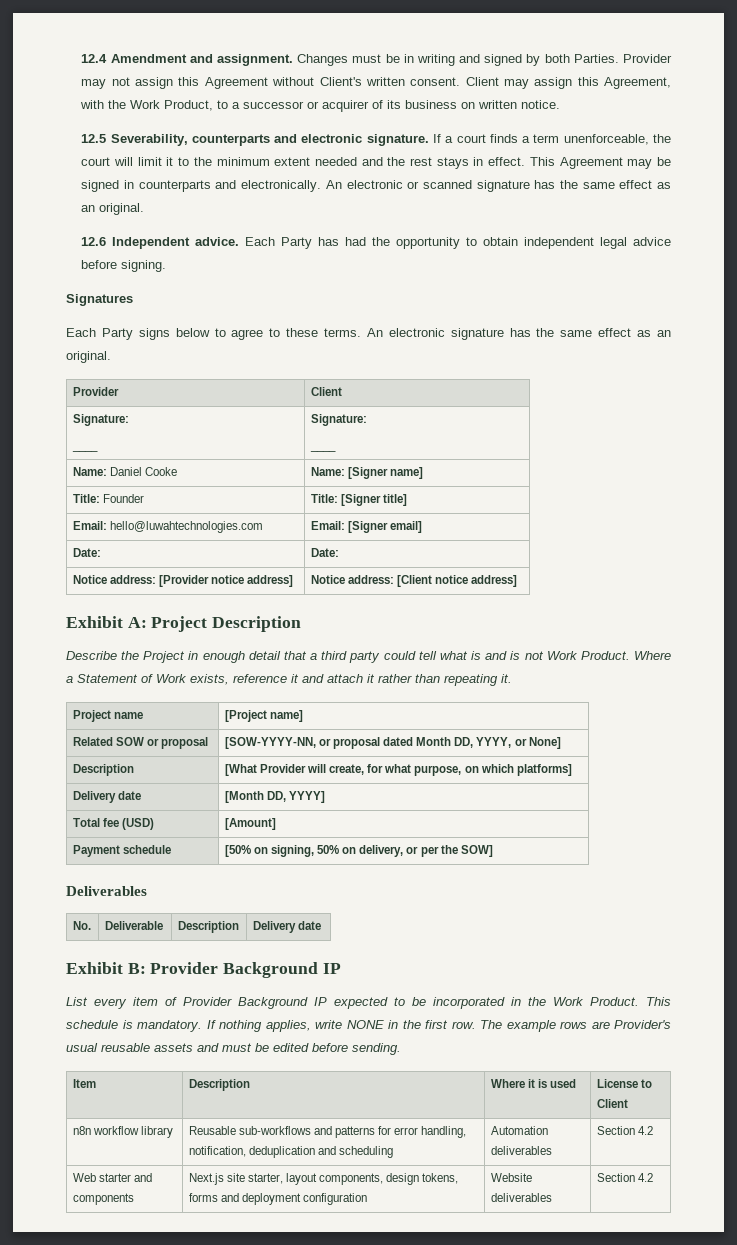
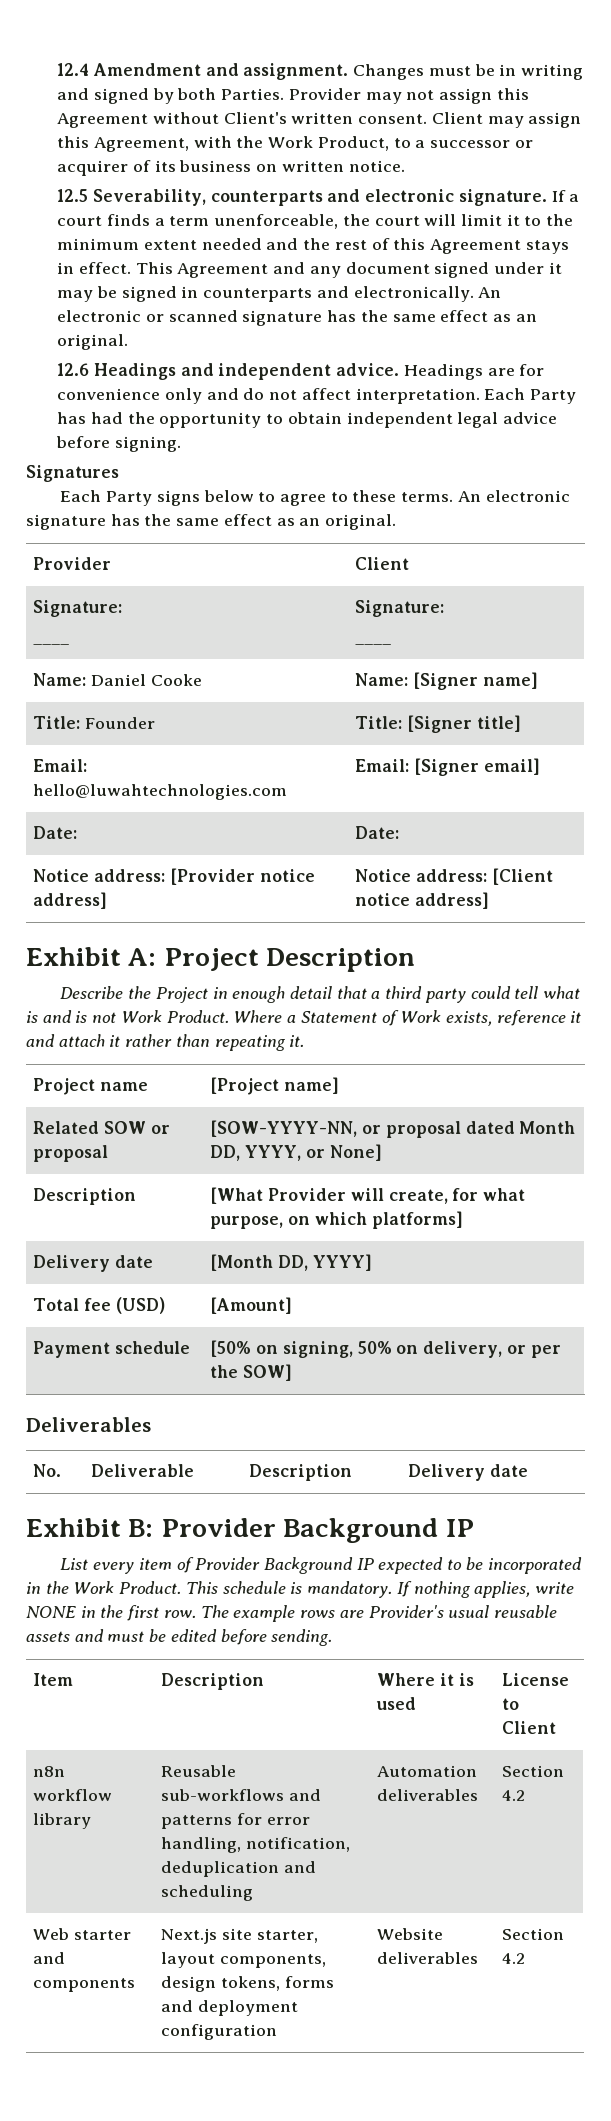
- If a court finds a term unenforceable, the court will limit it to the minimum extent needed and the rest stays in effect.
+ If a court finds a term unenforceable, the court will limit it to the minimum extent needed and the rest of this Agreement stays in effect.
- This Agreement may be signed in counterparts and electronically.
+ This Agreement and any document signed under it may be signed in counterparts and electronically.
- 12.6 Independent advice.
+ 12.6 Headings and independent advice. Headings are for convenience only and do not affect interpretation.

